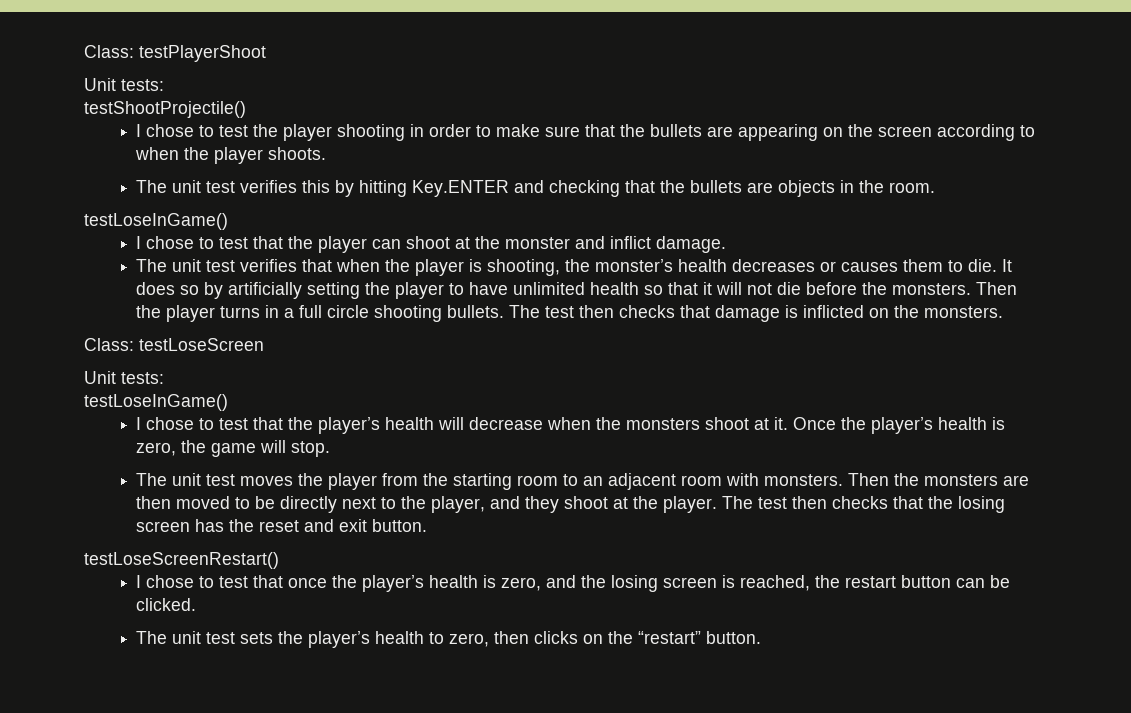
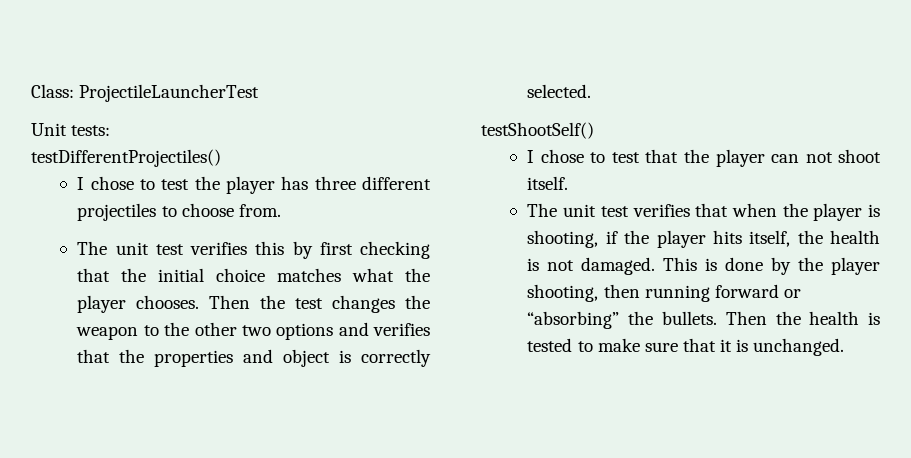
- Class: testPlayerShoot
+ Class: ProjectileLauncherTest
  Unit tests:
- testShootProjectile()
+ testDifferentProjectiles()
- I chose to test the player shooting in order to make sure that the bullets are appearing on the screen according to when the player shoots.
+ I chose to test the player has three different projectiles to choose from.
- The unit test verifies this by hitting Key.ENTER and checking that the bullets are objects in the room.
- testLoseInGame()
+ The unit test verifies this by first checking that the initial choice matches what the player chooses. Then the test changes the weapon to the other two options and verifies that the properties and object is correctly selected.
+ testShootSelf()
- I chose to test that the player can shoot at the monster and inflict damage.
+ I chose to test that the player can not shoot itself.
- The unit test verifies that when the player is shooting, the monster’s health decreases or causes them to die. It does so by artificially setting the player to have unlimited health so that it will not die before the monsters. Then the player turns in a full circle shooting bullets. The test then checks that damage is inflicted on the monsters.
- Class: testLoseScreen
- Unit tests:
- testLoseInGame()
- I chose to test that the player’s health will decrease when the monsters shoot at it. Once the player’s health is zero, the game will stop.
- The unit test moves the player from the starting room to an adjacent room with monsters. Then the monsters are then moved to be directly next to the player, and they shoot at the player. The test then checks that the losing screen has the reset and exit button.
- testLoseScreenRestart()
- I chose to test that once the player’s health is zero, and the losing screen is reached, the restart button can be clicked.
- The unit test sets the player’s health to zero, then clicks on the “restart” button.
+ The unit test verifies that when the player is shooting, if the player hits itself, the health is not damaged. This is done by the player shooting, then running forward or “absorbing” the bullets. Then the health is tested to make sure that it is unchanged.

